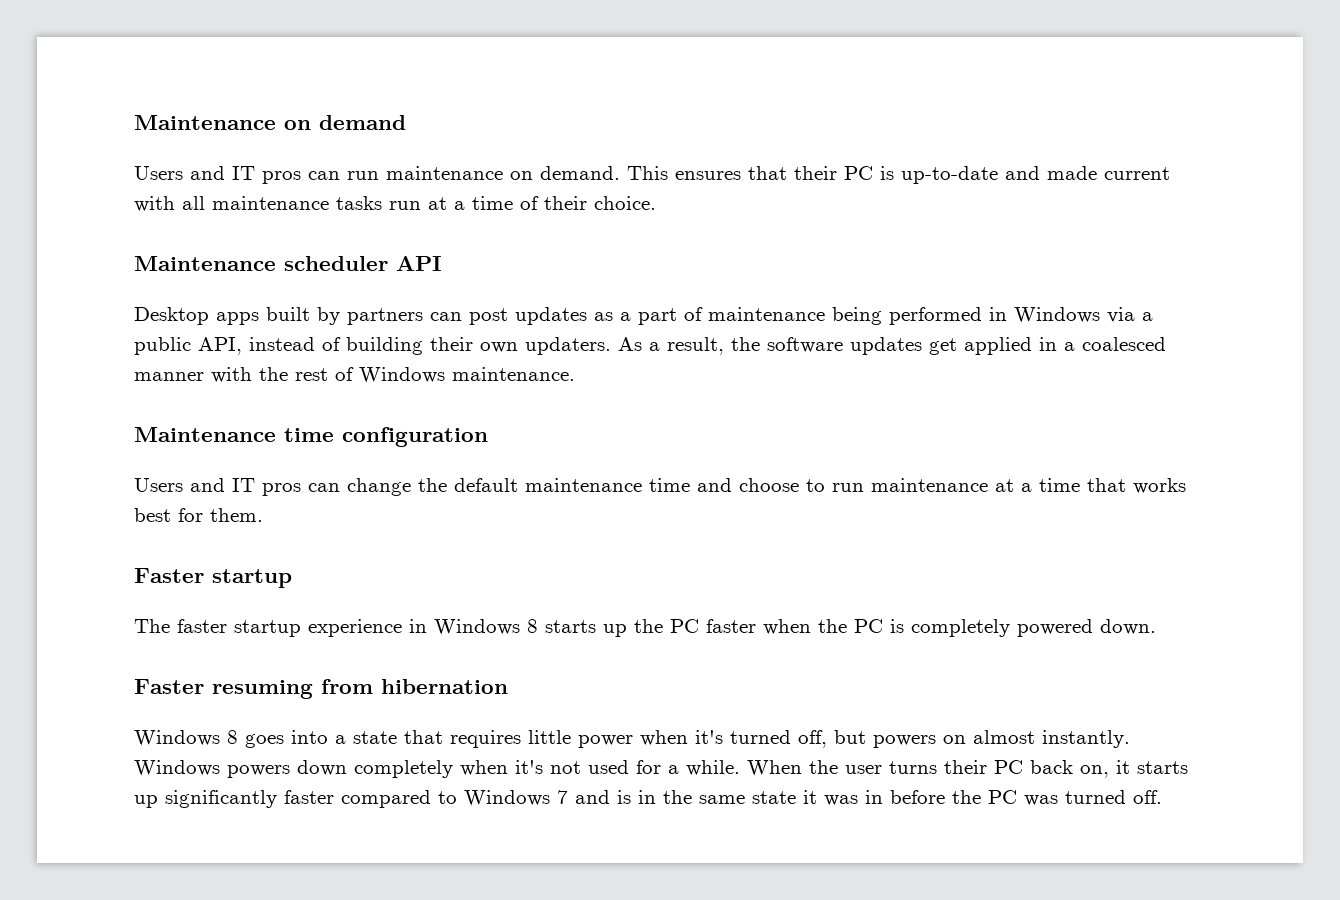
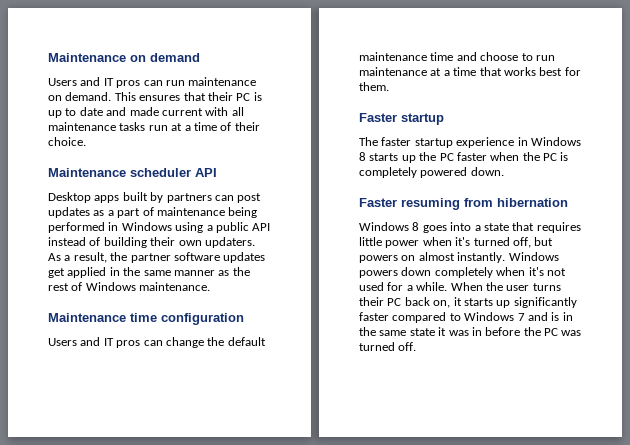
- This ensures that their PC is up-to-date and made current with all maintenance tasks run at a time of their choice.
+ This ensures that their PC is up to date and made current with all maintenance tasks run at a time of their choice.
- Desktop apps built by partners can post updates as a part of maintenance being performed in Windows via a public API, instead of building their own updaters.
+ Desktop apps built by partners can post updates as a part of maintenance being performed in Windows using a public API instead of building their own updaters.
- As a result, the software updates get applied in a coalesced manner with the rest of Windows maintenance.
+ As a result, the partner software updates get applied in the same manner as the rest of Windows maintenance.

